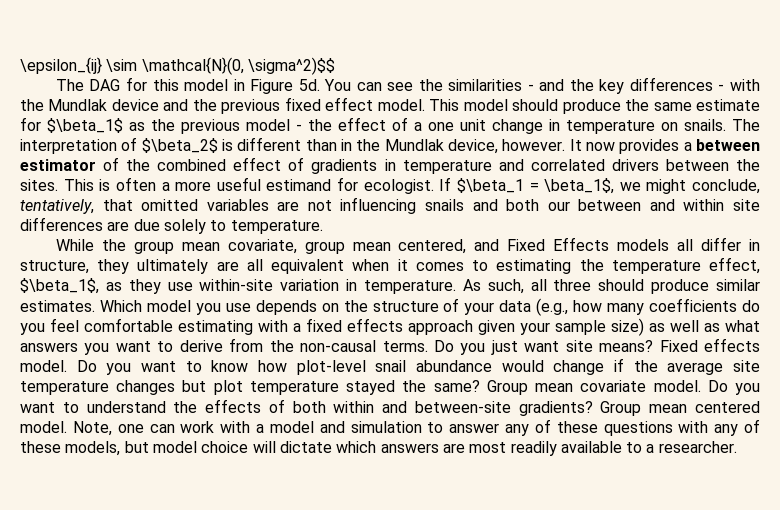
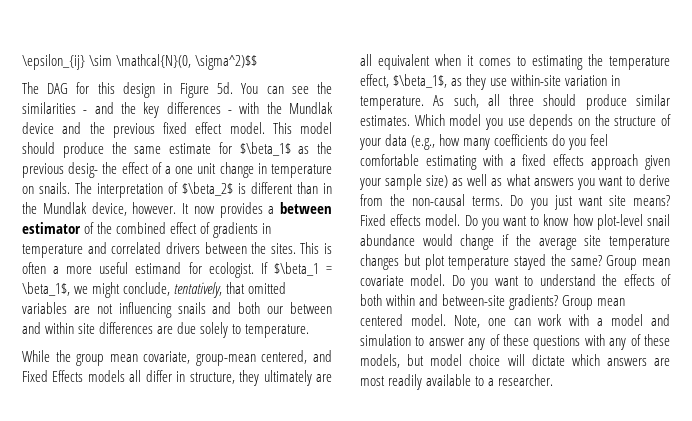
- The DAG for this model in Figure 5d.
+ The DAG for this design in Figure 5d.
- This model should produce the same estimate for $\beta_1$ as the previous model - the effect of a one unit change in temperature on snails.
+ This model should produce the same estimate for $\beta_1$ as the previous desig- the effect of a one unit change in temperature on snails.
- While the group mean covariate, group mean centered, and Fixed Effects models all differ in structure, they ultimately are all equivalent when it comes to estimating the temperature effect, $\beta_1$, as they use within-site variation in temperature.
+ While the group mean covariate, group-mean centered, and Fixed Effects models all differ in structure, they ultimately are all equivalent when it comes to estimating the temperature effect, $\beta_1$, as they use within-site variation in temperature.

